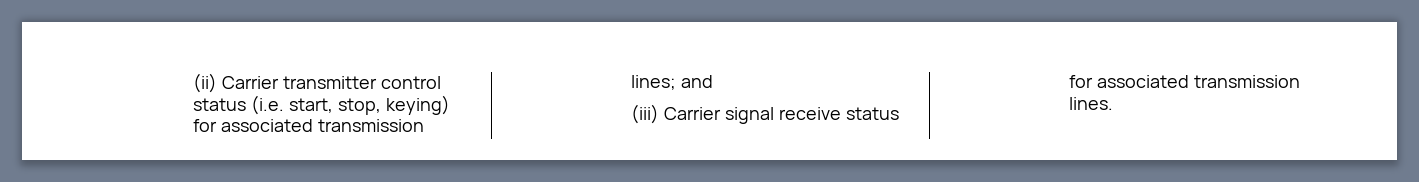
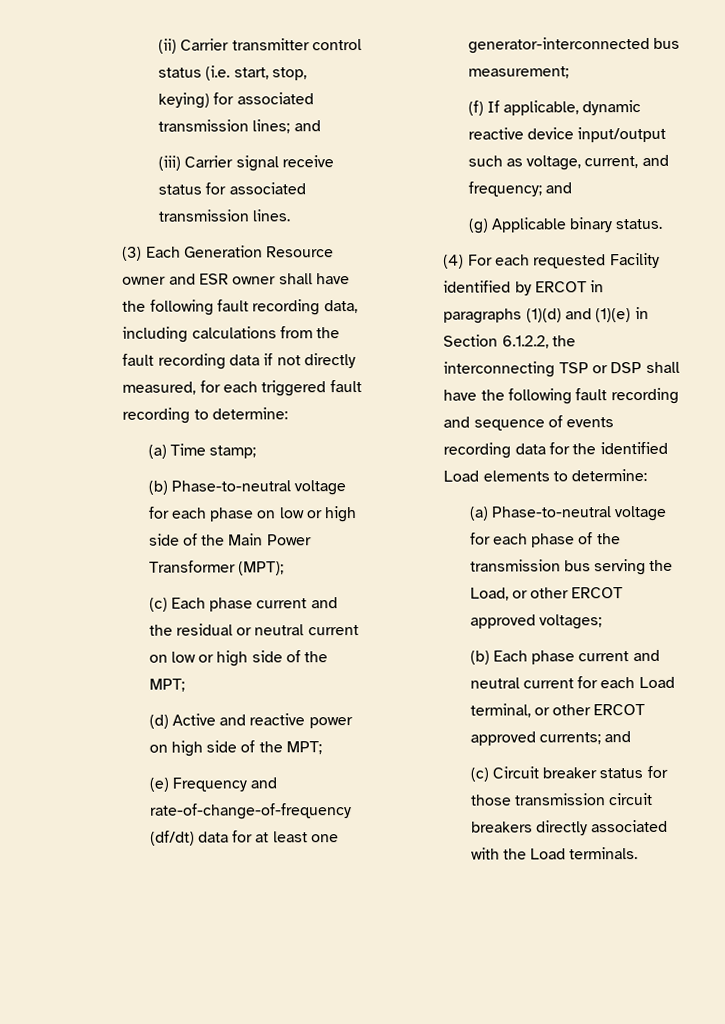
+ (3) Each Generation Resource owner and ESR owner shall have the following fault recording data, including calculations from the fault recording data if not directly measured, for each triggered fault recording to determine:
+ (a) Time stamp;
+ (b) Phase-to-neutral voltage for each phase on low or high side of the Main Power Transformer (MPT);
+ (c) Each phase current and the residual or neutral current on low or high side of the MPT;
+ (d) Active and reactive power on high side of the MPT;
+ (e) Frequency and rate-of-change-of-frequency (df/dt) data for at least one generator-interconnected bus measurement;
+ (f) If applicable, dynamic reactive device input/output such as voltage, current, and frequency; and
+ (g) Applicable binary status.
+ (4) For each requested Facility identified by ERCOT in paragraphs (1)(d) and (1)(e) in Section 6.1.2.2, the interconnecting TSP or DSP shall have the following fault recording and sequence of events recording data for the identified Load elements to determine:
+ (a) Phase-to-neutral voltage for each phase of the transmission bus serving the Load, or other ERCOT approved voltages;
+ (b) Each phase current and neutral current for each Load terminal, or other ERCOT approved currents; and
+ (c) Circuit breaker status for those transmission circuit breakers directly associated with the Load terminals.

